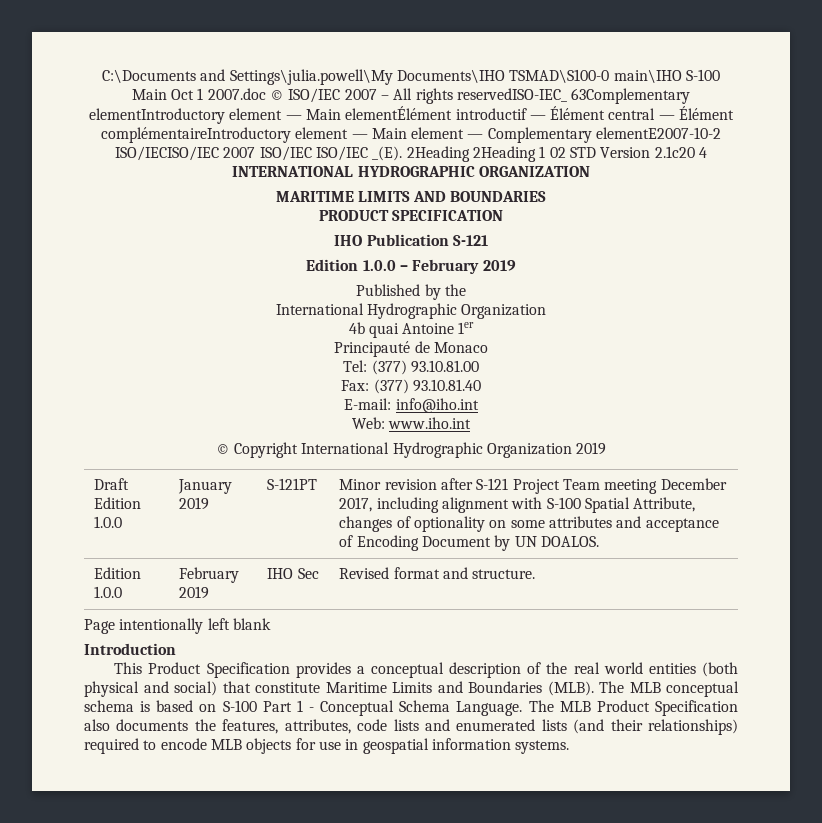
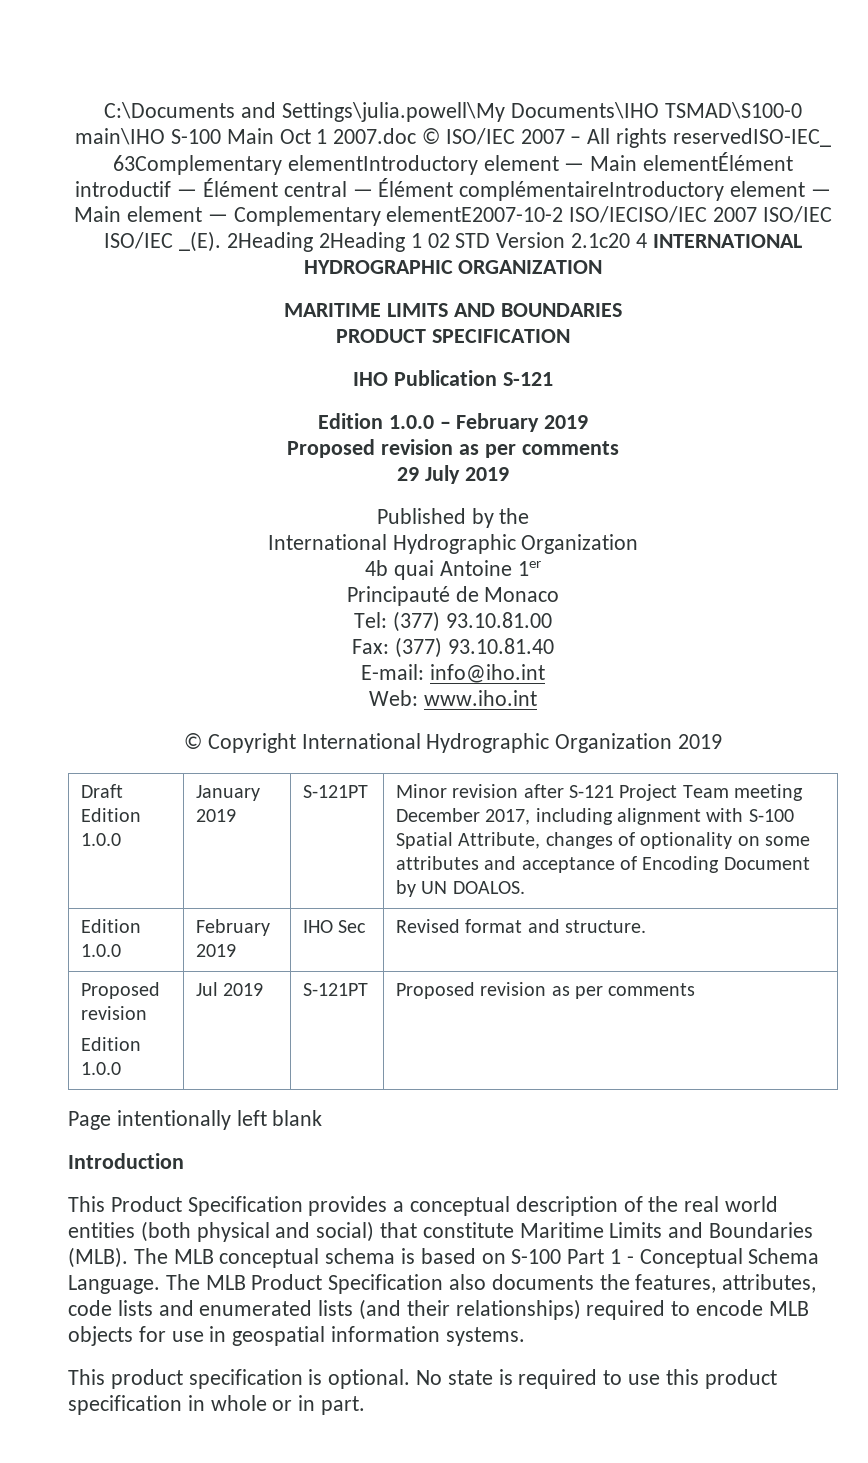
  Edition 1.0.0 – February 2019
+ Proposed revision as per comments
+ 29 July 2019
  Edition 1.0.0 | February 2019 | IHO Sec | Revised format and structure.
+ Proposed revision
+ Edition 1.0.0 | Jul 2019 | S-121PT | Proposed revision as per comments
+ This product specification is optional. No state is required to use this product specification in whole or in part.

